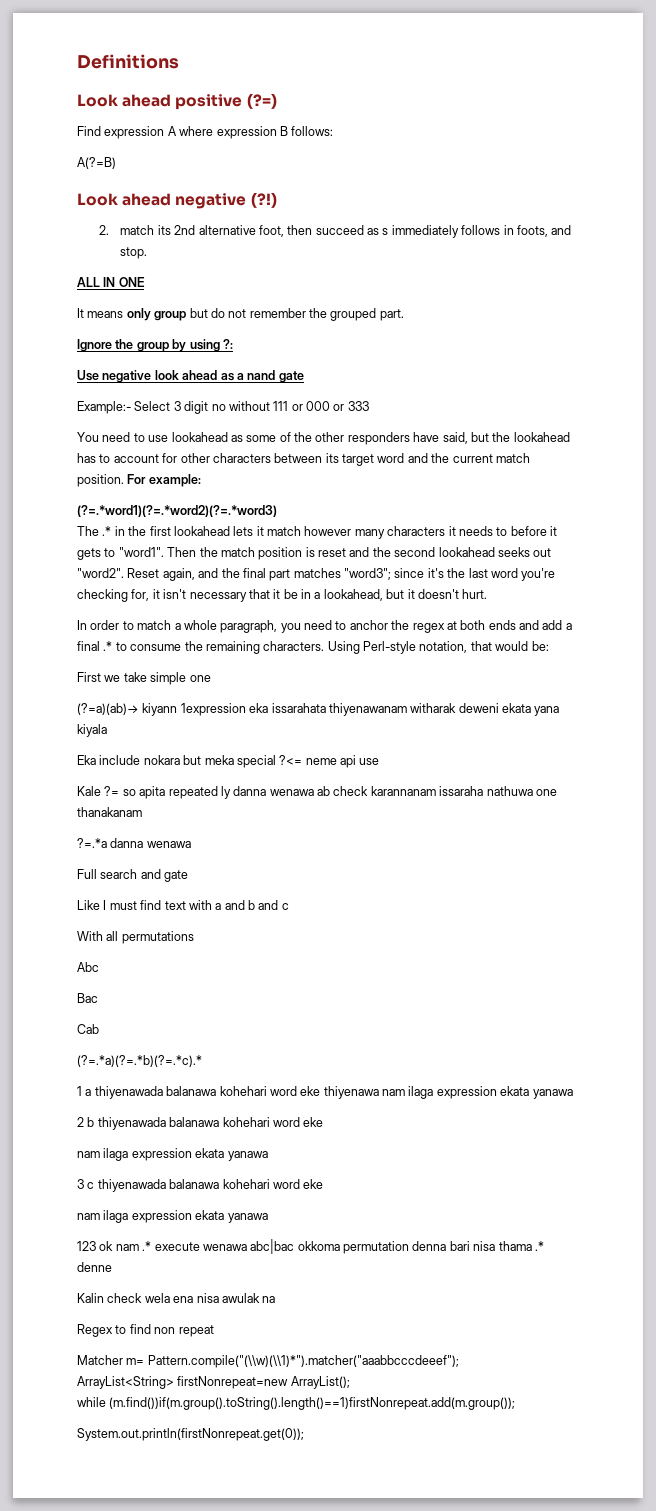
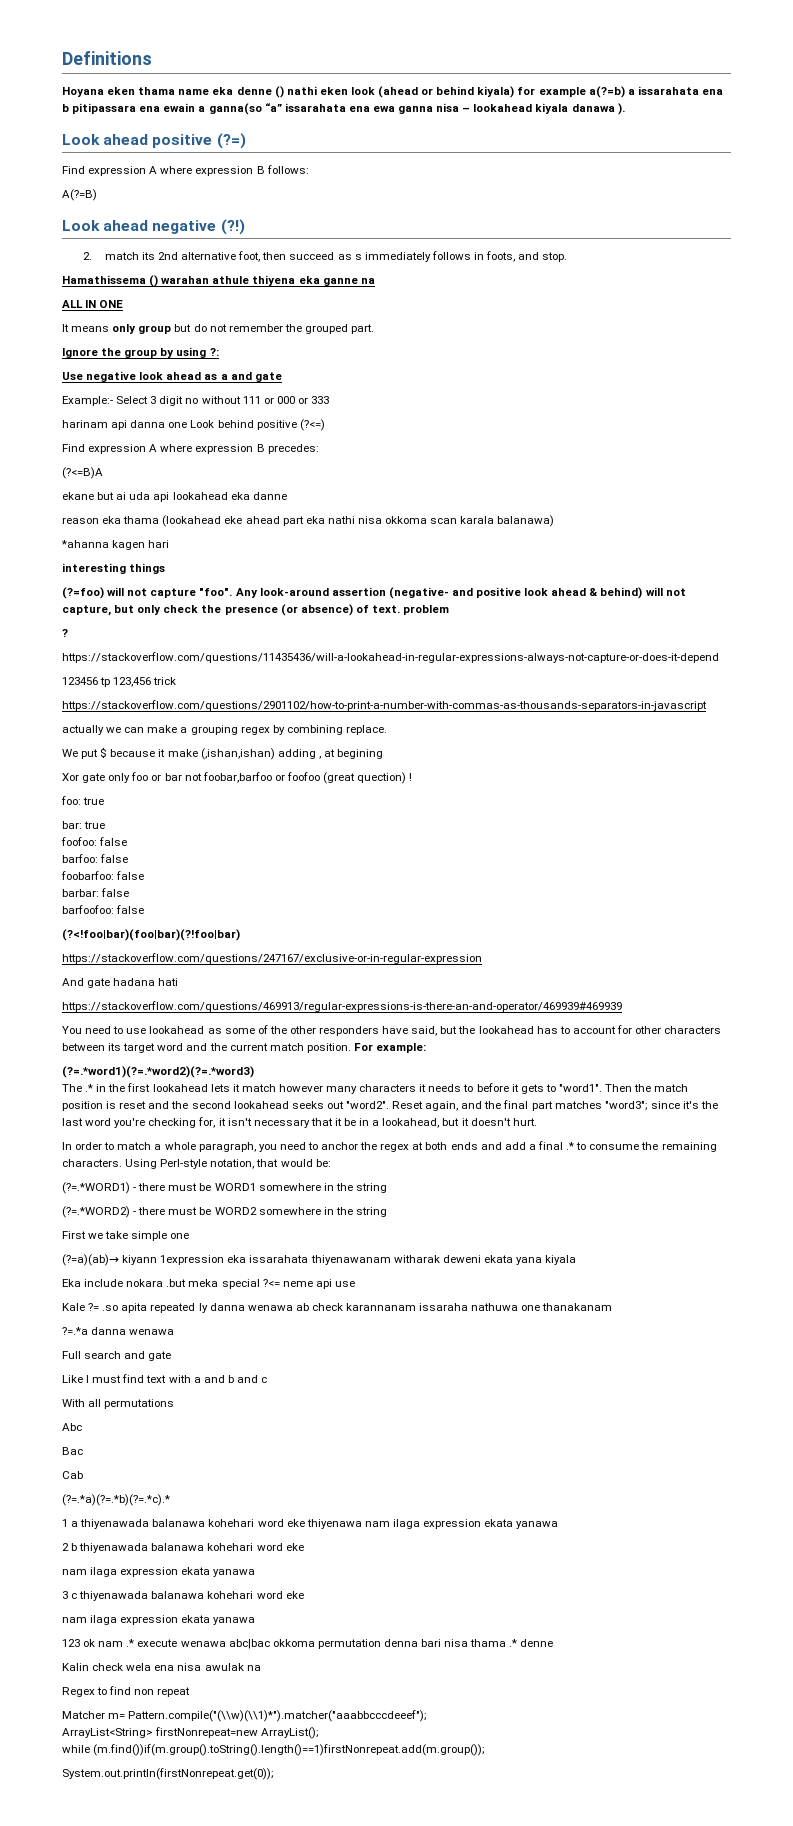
+ Hoyana eken thama name eka denne () nathi eken look (ahead or behind kiyala) for example a(?=b) a issarahata ena b pitipassara ena ewain a ganna(so “a” issarahata ena ewa ganna nisa – lookahead kiyala danawa ).
+ Hamathissema () warahan athule thiyena eka ganne na
- Use negative look ahead as a nand gate
+ Use negative look ahead as a and gate
+ harinam api danna one Look behind positive (?<=)
+ Find expression A where expression B precedes:
+ (?<=B)A
+ ekane but ai uda api lookahead eka danne
+ reason eka thama (lookahead eke ahead part eka nathi nisa okkoma scan karala balanawa)
+ *ahanna kagen hari
+ interesting things
+ (?=foo) will not capture "foo". Any look-around assertion (negative- and positive look ahead & behind) will not capture, but only check the presence (or absence) of text. problem
+ ?
+ https://stackoverflow.com/questions/11435436/will-a-lookahead-in-regular-expressions-always-not-capture-or-does-it-depend
+ 123456 tp 123,456 trick
+ https://stackoverflow.com/questions/2901102/how-to-print-a-number-with-commas-as-thousands-separators-in-javascript
+ actually we can make a grouping regex by combining replace.
+ We put $ because it make (,ishan,ishan) adding , at begining
+ Xor gate only foo or bar not foobar,barfoo or foofoo (great quection) !
+ foo: true
+ bar: true
+ foofoo: false
+ barfoo: false
+ foobarfoo: false
+ barbar: false
+ barfoofoo: false
+ (?<!foo|bar)(foo|bar)(?!foo|bar)
+ https://stackoverflow.com/questions/247167/exclusive-or-in-regular-expression
+ And gate hadana hati
+ https://stackoverflow.com/questions/469913/regular-expressions-is-there-an-and-operator/469939#469939
+ (?=.*WORD1) - there must be WORD1 somewhere in the string
+ (?=.*WORD2) - there must be WORD2 somewhere in the string
- Eka include nokara but meka special ?<= neme api use
+ Eka include nokara .but meka special ?<= neme api use
- Kale ?= so apita repeated ly danna wenawa ab check karannanam issaraha nathuwa one thanakanam
+ Kale ?= .so apita repeated ly danna wenawa ab check karannanam issaraha nathuwa one thanakanam

